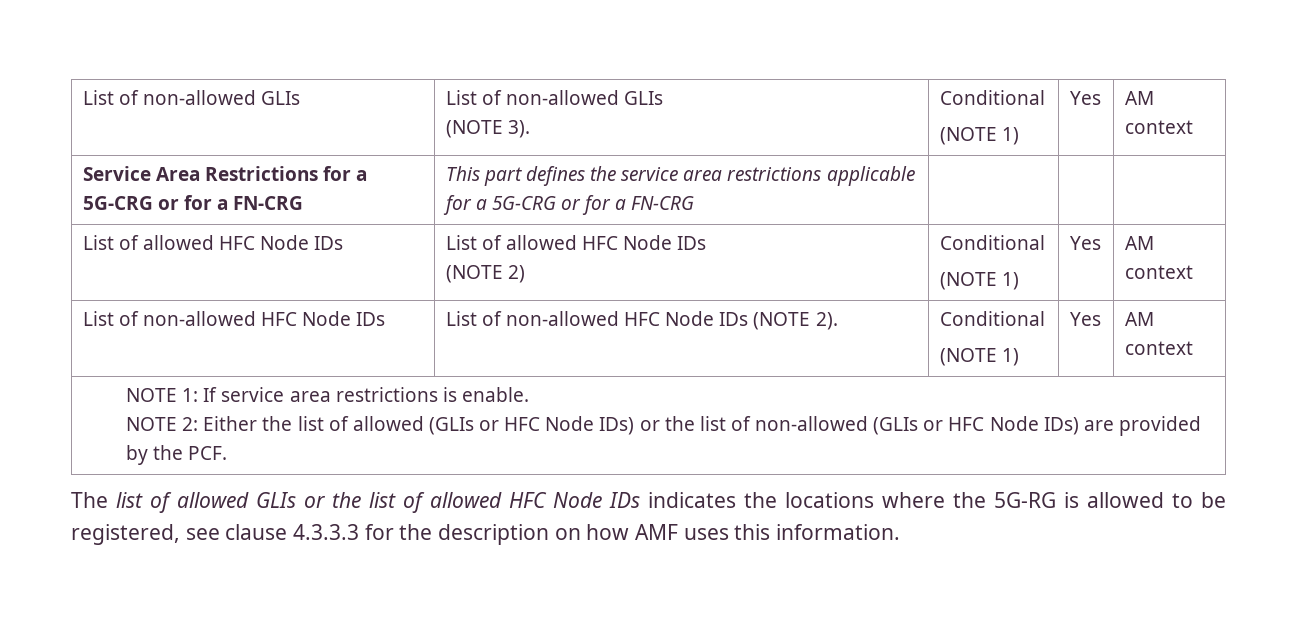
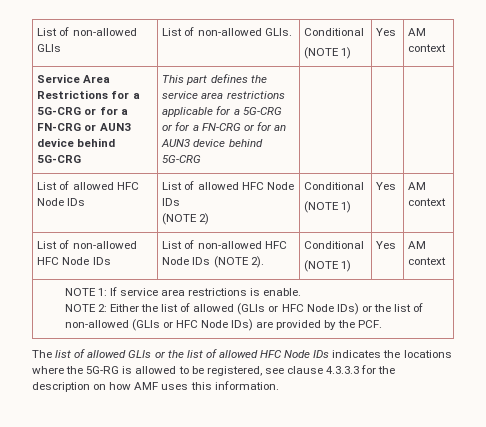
- List of non-allowed GLIs | List of non-allowed GLIs
- (NOTE 3). | Conditional
+ List of non-allowed GLIs | List of non-allowed GLIs. | Conditional
- Service Area Restrictions for a 5G-CRG or for a FN-CRG | This part defines the service area restrictions applicable for a 5G-CRG or for a FN-CRG | | |
+ Service Area Restrictions for a 5G-CRG or for a FN-CRG or AUN3 device behind 5G-CRG | This part defines the service area restrictions applicable for a 5G-CRG or for a FN-CRG or for an AUN3 device behind 5G-CRG | | |

